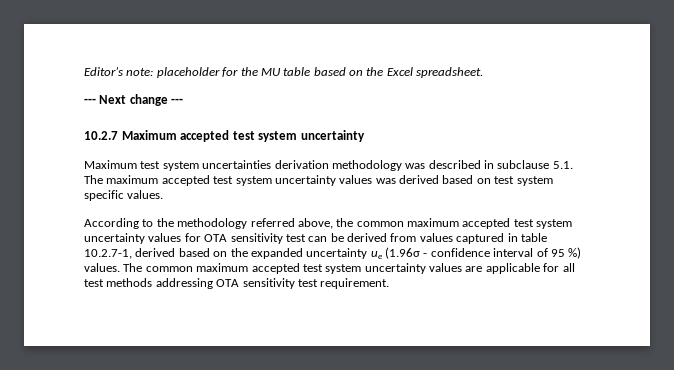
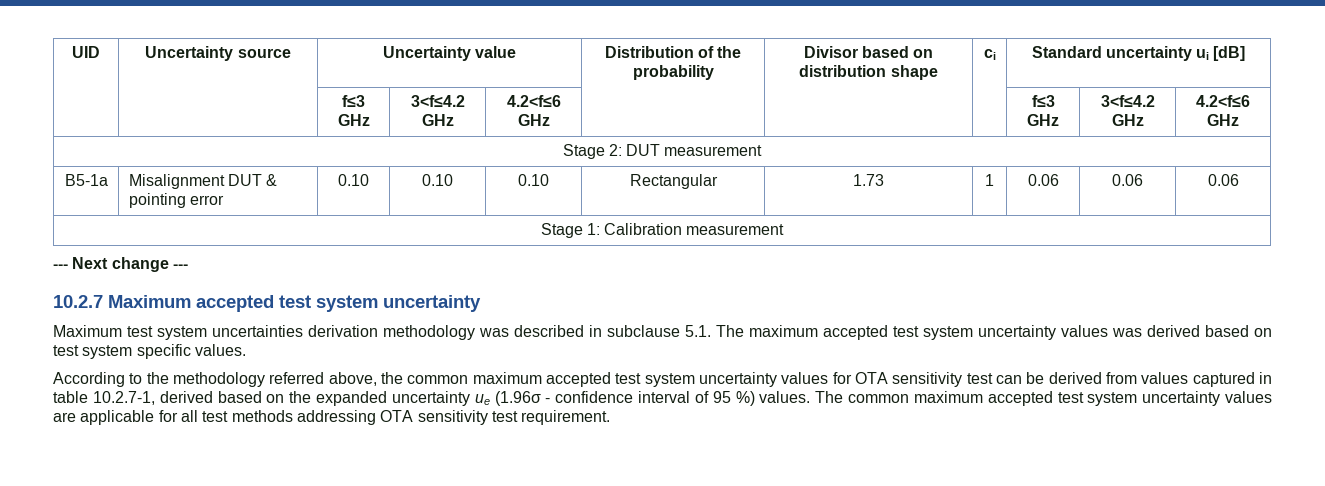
- Editor’s note: placeholder for the MU table based on the Excel spreadsheet.
+ UID | Uncertainty source | Uncertainty value | Distribution of the probability | Divisor based on distribution shape | ci | Standard uncertainty ui [dB]
+ | | f≤3 GHz | 3<f≤4.2 GHz | 4.2<f≤6 GHz | | | | f≤3 GHz | 3<f≤4.2 GHz | 4.2<f≤6 GHz
+ Stage 2: DUT measurement
+ B5-1a | Misalignment DUT & pointing error | 0.10 | 0.10 | 0.10 | Rectangular | 1.73 | 1 | 0.06 | 0.06 | 0.06
+ Stage 1: Calibration measurement

